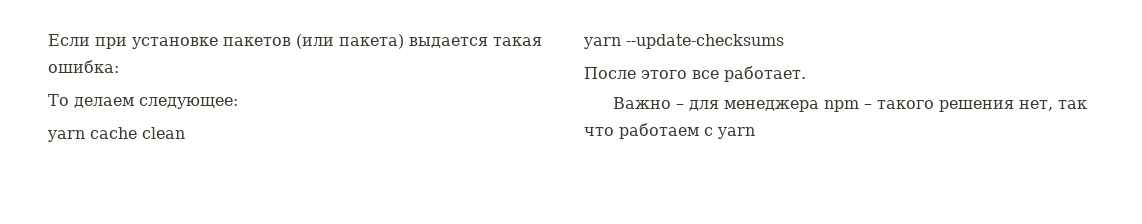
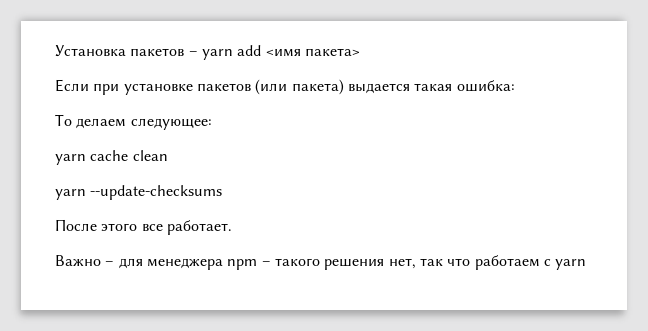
+ Установка пакетов – yarn add <имя пакета>

